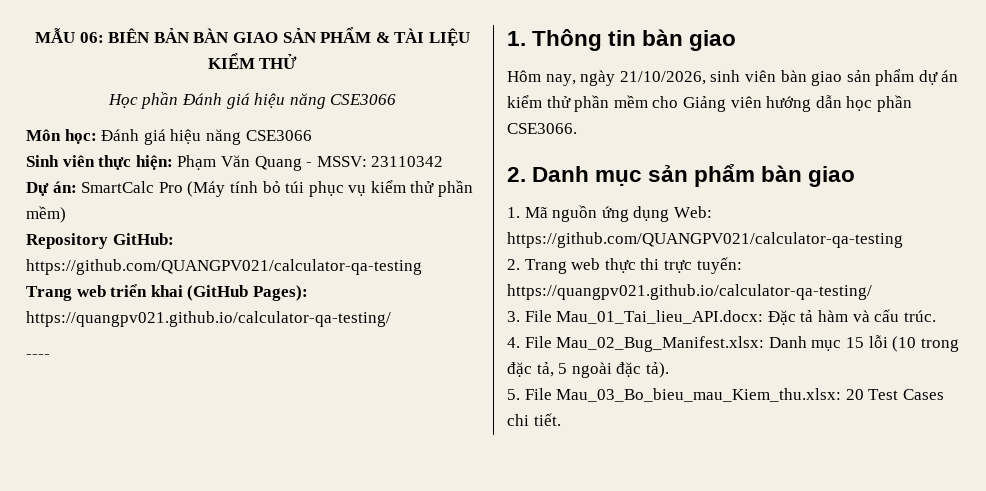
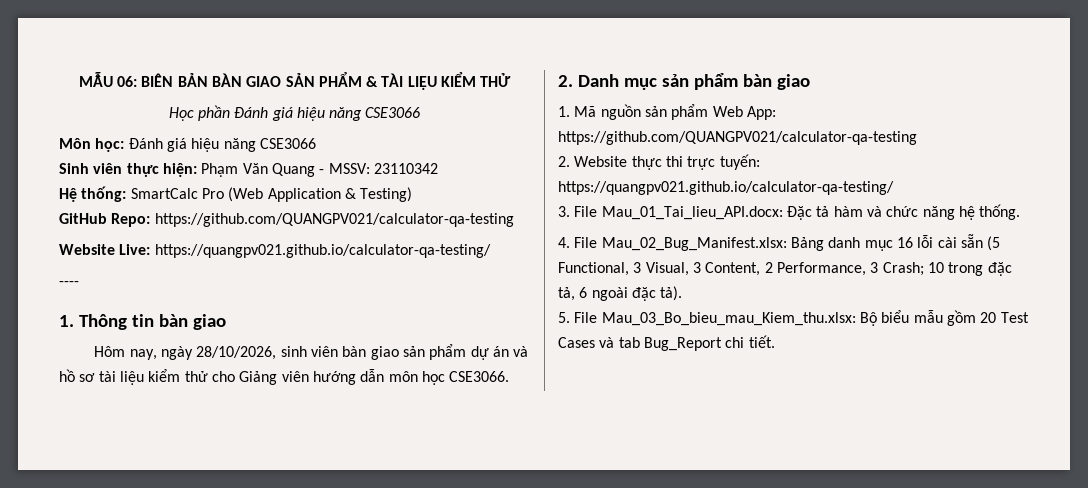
- Dự án: SmartCalc Pro (Máy tính bỏ túi phục vụ kiểm thử phần mềm)
- Repository GitHub: https://github.com/QUANGPV021/calculator-qa-testing
- Trang web triển khai (GitHub Pages): https://quangpv021.github.io/calculator-qa-testing/
+ Hệ thống: SmartCalc Pro (Web Application & Testing)
+ GitHub Repo: https://github.com/QUANGPV021/calculator-qa-testing
+ Website Live: https://quangpv021.github.io/calculator-qa-testing/
- Hôm nay, ngày 21/10/2026, sinh viên bàn giao sản phẩm dự án kiểm thử phần mềm cho Giảng viên hướng dẫn học phần CSE3066.
+ Hôm nay, ngày 28/10/2026, sinh viên bàn giao sản phẩm dự án và hồ sơ tài liệu kiểm thử cho Giảng viên hướng dẫn môn học CSE3066.
- 1. Mã nguồn ứng dụng Web: https://github.com/QUANGPV021/calculator-qa-testing
+ 1. Mã nguồn sản phẩm Web App: https://github.com/QUANGPV021/calculator-qa-testing
- 2. Trang web thực thi trực tuyến: https://quangpv021.github.io/calculator-qa-testing/
+ 2. Website thực thi trực tuyến: https://quangpv021.github.io/calculator-qa-testing/
- 3. File Mau_01_Tai_lieu_API.docx: Đặc tả hàm và cấu trúc.
+ 3. File Mau_01_Tai_lieu_API.docx: Đặc tả hàm và chức năng hệ thống.
- 4. File Mau_02_Bug_Manifest.xlsx: Danh mục 15 lỗi (10 trong đặc tả, 5 ngoài đặc tả).
+ 4. File Mau_02_Bug_Manifest.xlsx: Bảng danh mục 16 lỗi cài sẵn (5 Functional, 3 Visual, 3 Content, 2 Performance, 3 Crash; 10 trong đặc tả, 6 ngoài đặc tả).
- 5. File Mau_03_Bo_bieu_mau_Kiem_thu.xlsx: 20 Test Cases chi tiết.
+ 5. File Mau_03_Bo_bieu_mau_Kiem_thu.xlsx: Bộ biểu mẫu gồm 20 Test Cases và tab Bug_Report chi tiết.

